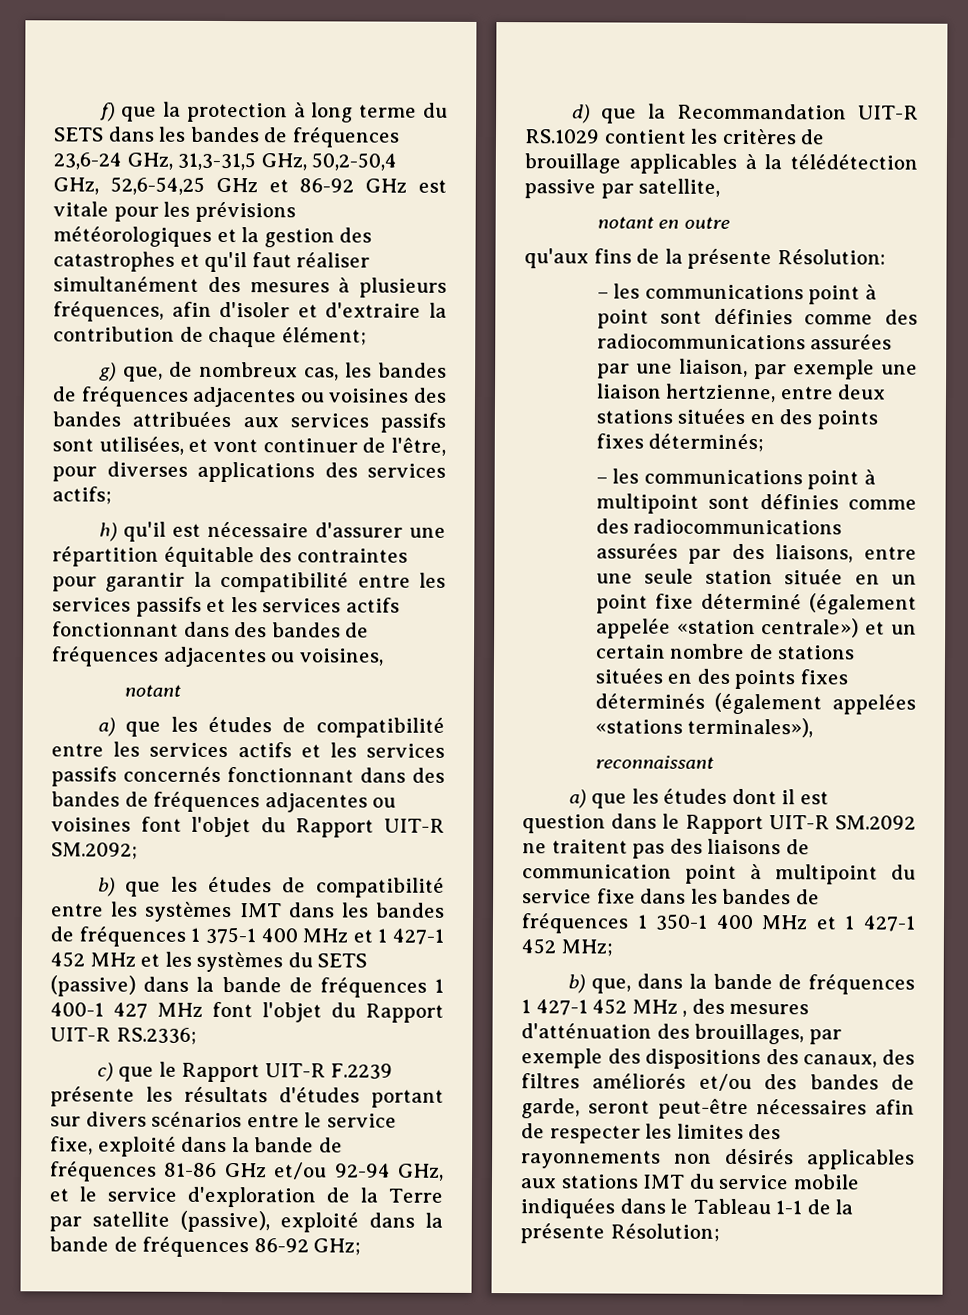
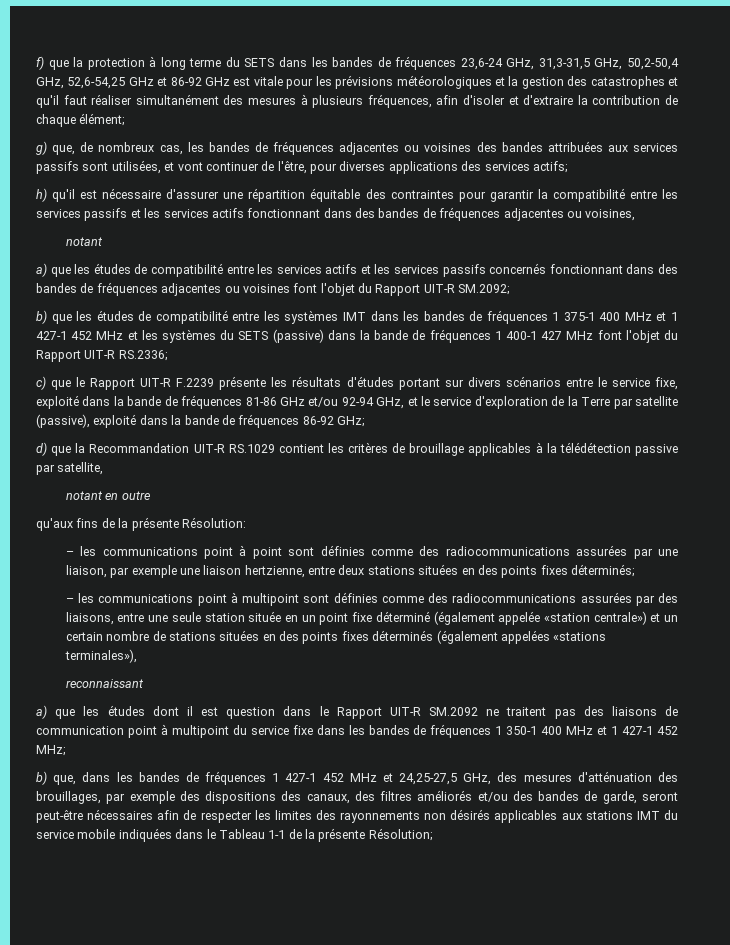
- b) que, dans la bande de fréquences 1 427-1 452 MHz , des mesures d'atténuation des brouillages, par exemple des dispositions des canaux, des filtres améliorés et/ou des bandes de garde, seront peut-être nécessaires afin de respecter les limites des rayonnements non désirés applicables aux stations IMT du service mobile indiquées dans le Tableau 1-1 de la présente Résolution;
+ b) que, dans les bandes de fréquences 1 427-1 452 MHz et 24,25-27,5 GHz, des mesures d'atténuation des brouillages, par exemple des dispositions des canaux, des filtres améliorés et/ou des bandes de garde, seront peut-être nécessaires afin de respecter les limites des rayonnements non désirés applicables aux stations IMT du service mobile indiquées dans le Tableau 1-1 de la présente Résolution;

